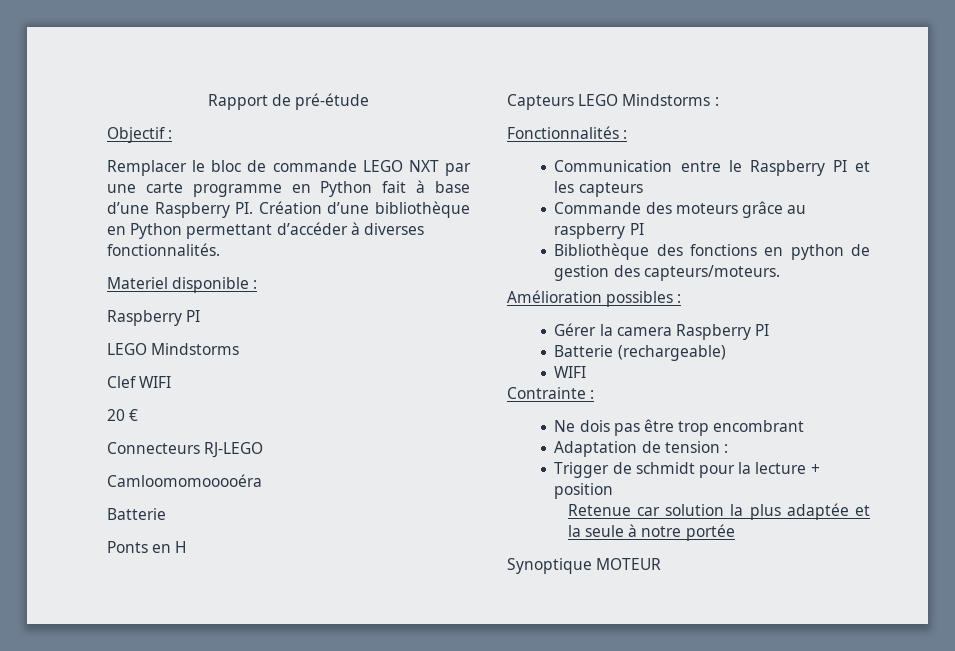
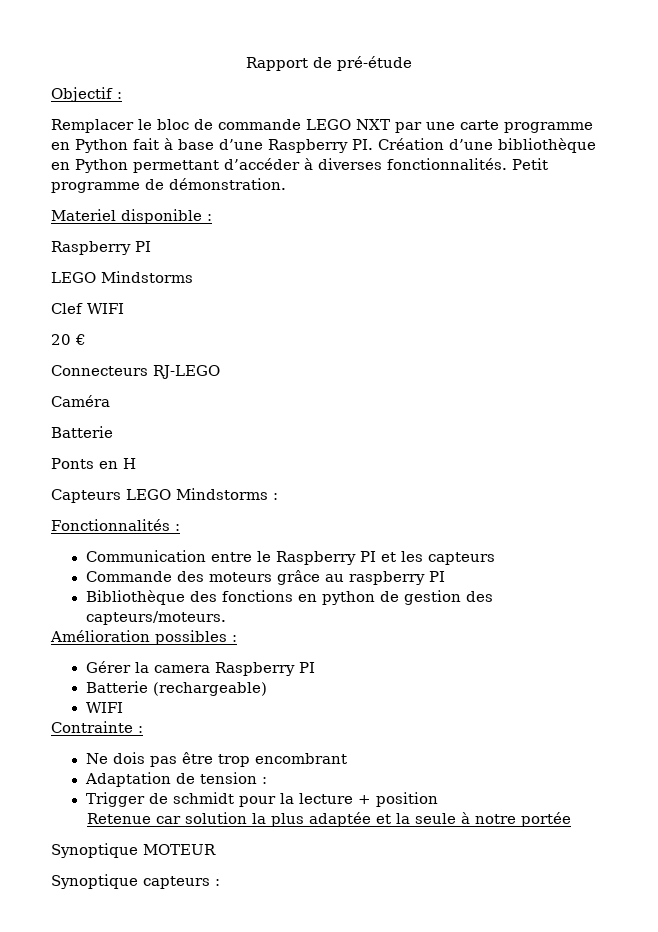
+ Petit programme de démonstration.
- Camloomomooooéra
+ Caméra
+ Synoptique capteurs :

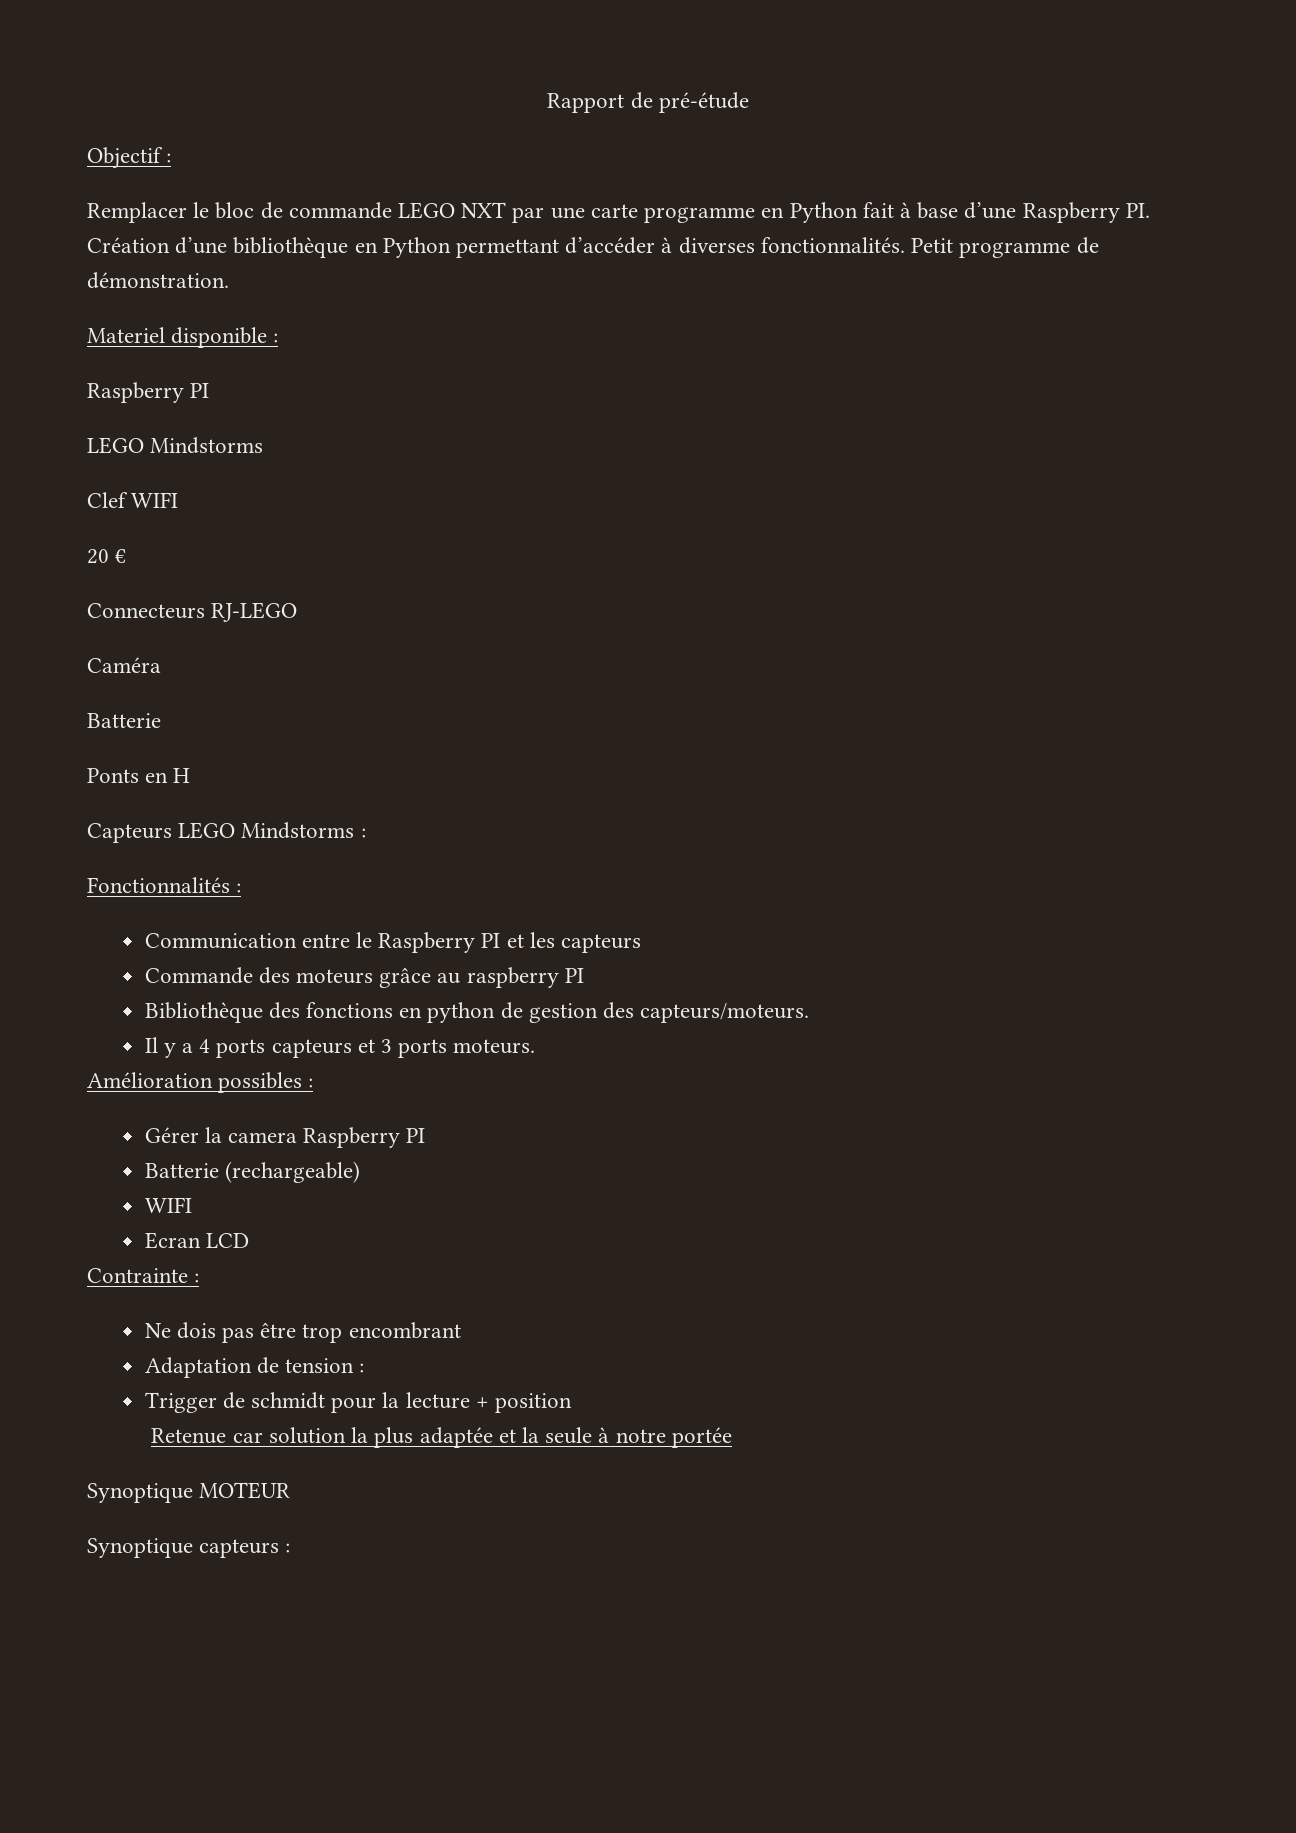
+ Il y a 4 ports capteurs et 3 ports moteurs.
+ Ecran LCD

